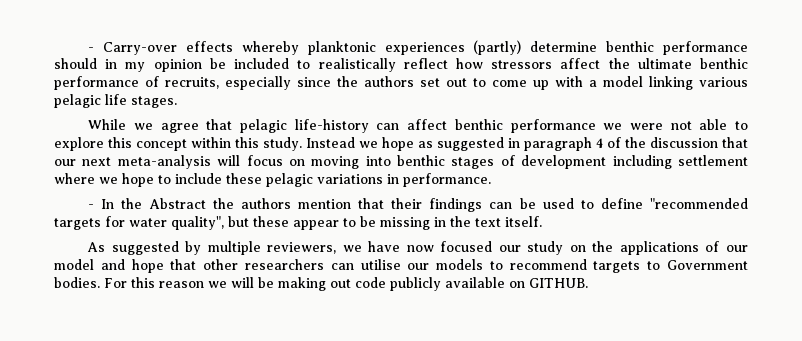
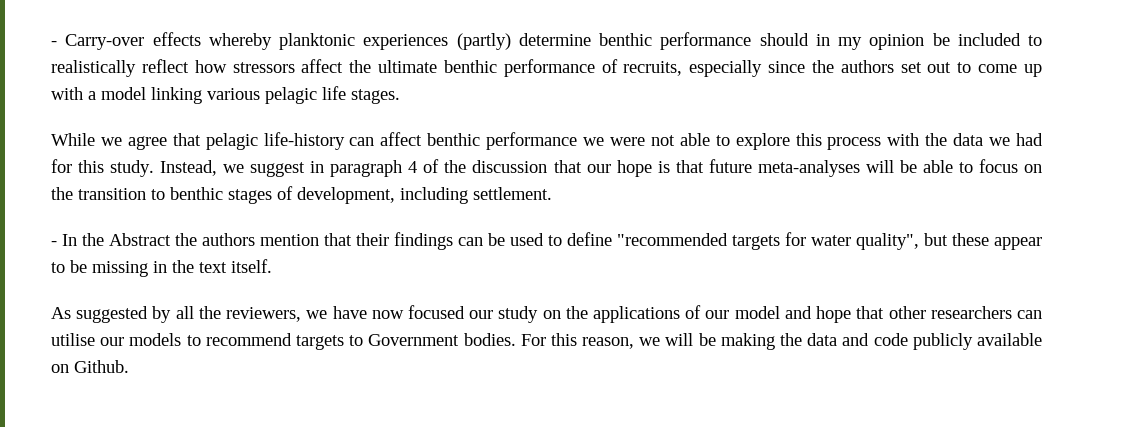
- While we agree that pelagic life-history can affect benthic performance we were not able to explore this concept within this study. Instead we hope as suggested in paragraph 4 of the discussion that our next meta-analysis will focus on moving into benthic stages of development including settlement where we hope to include these pelagic variations in performance.
+ While we agree that pelagic life-history can affect benthic performance we were not able to explore this process with the data we had for this study. Instead, we suggest in paragraph 4 of the discussion that our hope is that future meta-analyses will be able to focus on the transition to benthic stages of development, including settlement.
- As suggested by multiple reviewers, we have now focused our study on the applications of our model and hope that other researchers can utilise our models to recommend targets to Government bodies.
+ As suggested by all the reviewers, we have now focused our study on the applications of our model and hope that other researchers can utilise our models to recommend targets to Government bodies.
- For this reason we will be making out code publicly available on GITHUB.
+ For this reason, we will be making the data and code publicly available on Github.

